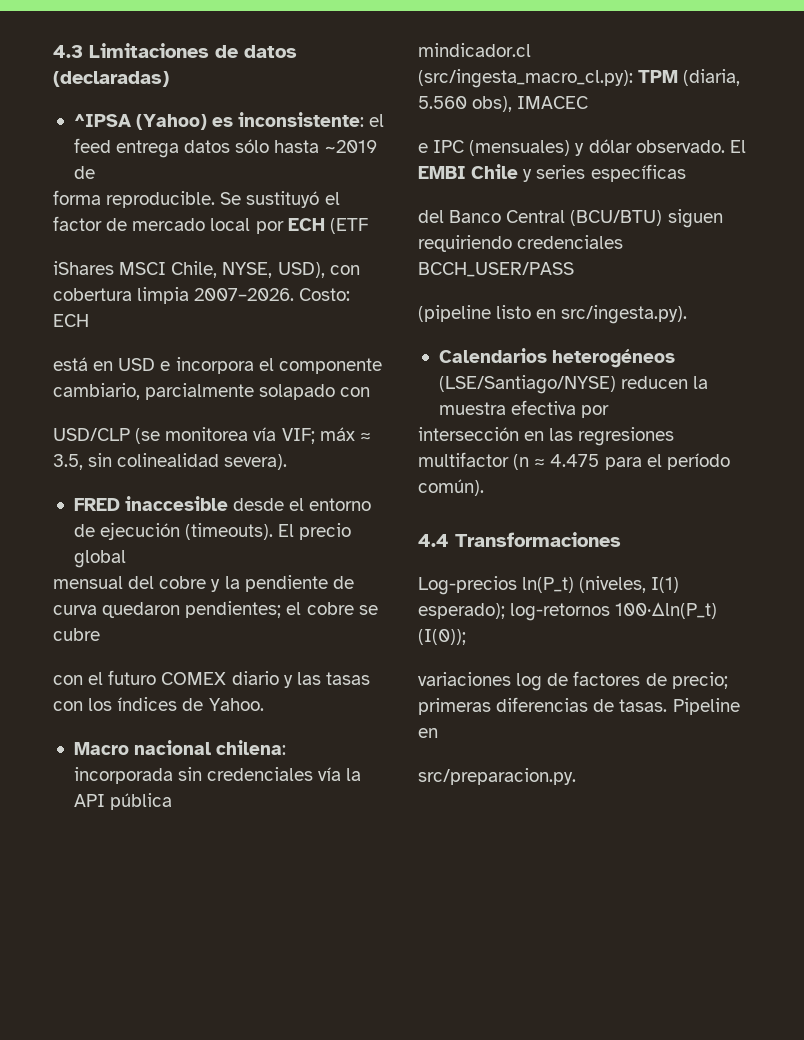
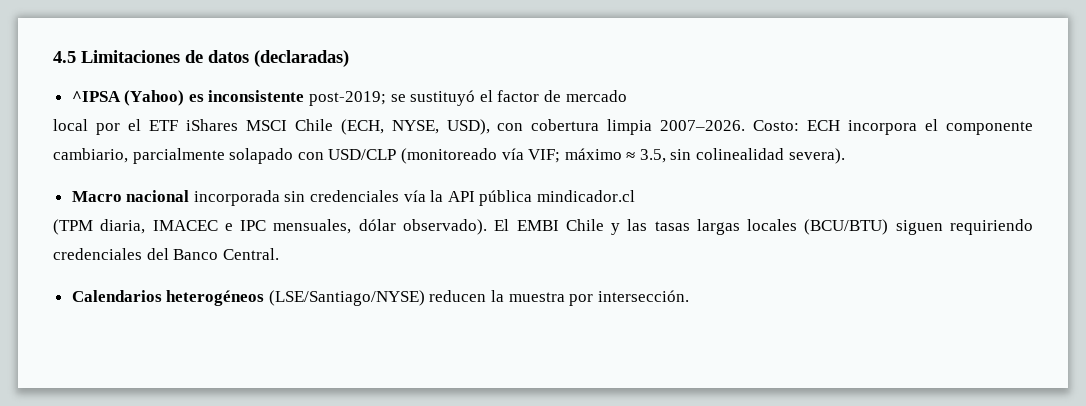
- 4.3 Limitaciones de datos (declaradas)
+ 4.5 Limitaciones de datos (declaradas)
- ^IPSA (Yahoo) es inconsistente: el feed entrega datos sólo hasta ~2019 de
- forma reproducible. Se sustituyó el factor de mercado local por ECH (ETF
- iShares MSCI Chile, NYSE, USD), con cobertura limpia 2007–2026.
+ ^IPSA (Yahoo) es inconsistente post-2019; se sustituyó el factor de mercado
+ local por el ETF iShares MSCI Chile (ECH, NYSE, USD), con cobertura limpia 2007–2026.
- Costo: ECH
- está en USD e incorpora el componente cambiario, parcialmente solapado con
- USD/CLP (se monitorea vía VIF; máx ≈ 3.5, sin colinealidad severa).
+ Costo: ECH incorpora el componente cambiario, parcialmente solapado con USD/CLP (monitoreado vía VIF; máximo ≈ 3.5, sin colinealidad severa).
- FRED inaccesible desde el entorno de ejecución (timeouts). El precio global
- mensual del cobre y la pendiente de curva quedaron pendientes; el cobre se cubre
- con el futuro COMEX diario y las tasas con los índices de Yahoo.
- Macro nacional chilena: incorporada sin credenciales vía la API pública
- mindicador.cl (src/ingesta_macro_cl.py): TPM (diaria, 5.560 obs), IMACEC
- e IPC (mensuales) y dólar observado. El EMBI Chile y series específicas
- del Banco Central (BCU/BTU) siguen requiriendo credenciales BCCH_USER/PASS
- (pipeline listo en src/ingesta.py).
+ Macro nacional incorporada sin credenciales vía la API pública mindicador.cl
+ (TPM diaria, IMACEC e IPC mensuales, dólar observado). El EMBI Chile y las tasas largas locales (BCU/BTU) siguen requiriendo credenciales del Banco Central.
- Calendarios heterogéneos (LSE/Santiago/NYSE) reducen la muestra efectiva por
- intersección en las regresiones multifactor (n ≈ 4.475 para el período común).
- 4.4 Transformaciones
- Log-precios ln(P_t) (niveles, I(1) esperado); log-retornos 100·Δln(P_t) (I(0));
- variaciones log de factores de precio; primeras diferencias de tasas. Pipeline en
- src/preparacion.py.
+ Calendarios heterogéneos (LSE/Santiago/NYSE) reducen la muestra por intersección.

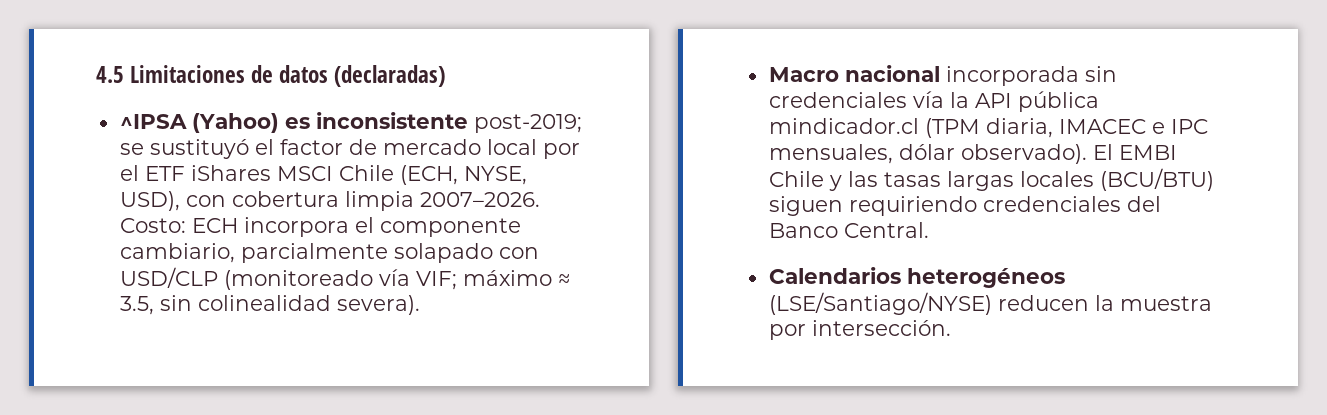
- ^IPSA (Yahoo) es inconsistente post-2019; se sustituyó el factor de mercado
- local por el ETF iShares MSCI Chile (ECH, NYSE, USD), con cobertura limpia 2007–2026.
+ ^IPSA (Yahoo) es inconsistente post-2019; se sustituyó el factor de mercado local por el ETF iShares MSCI Chile (ECH, NYSE, USD), con cobertura limpia 2007–2026.
- Macro nacional incorporada sin credenciales vía la API pública mindicador.cl
- (TPM diaria, IMACEC e IPC mensuales, dólar observado).
+ Macro nacional incorporada sin credenciales vía la API pública mindicador.cl (TPM diaria, IMACEC e IPC mensuales, dólar observado).

